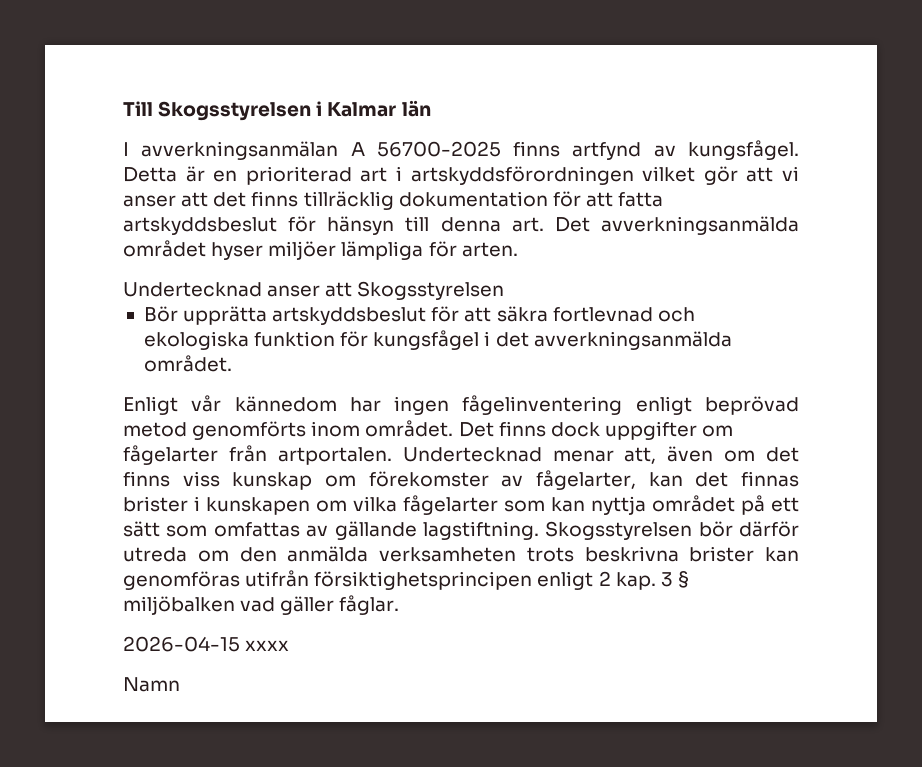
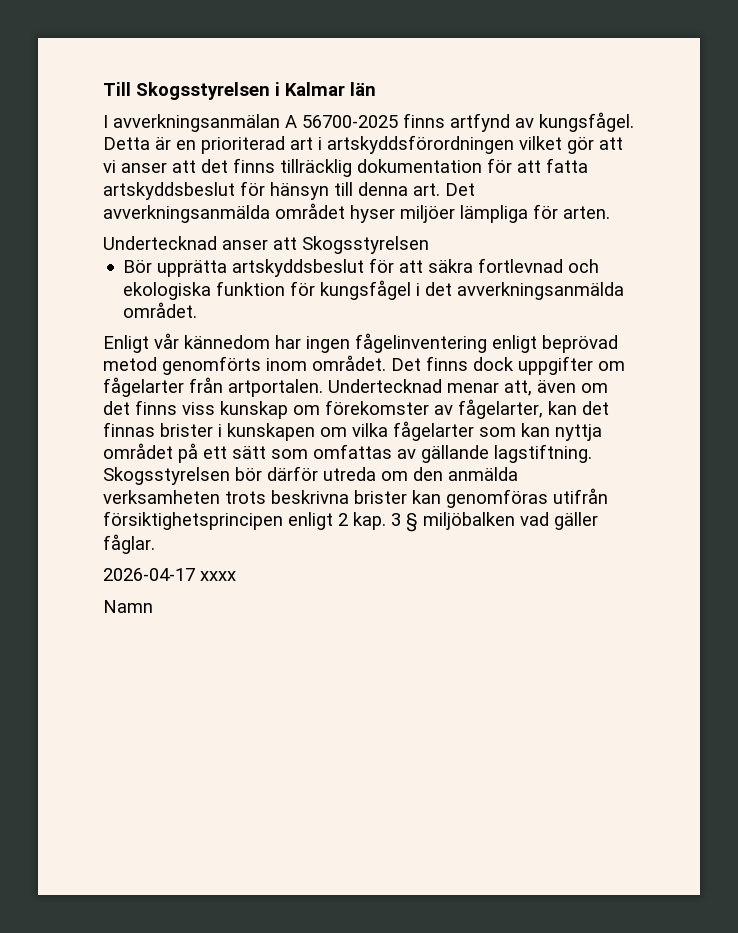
- 2026-04-15 xxxx
+ 2026-04-17 xxxx

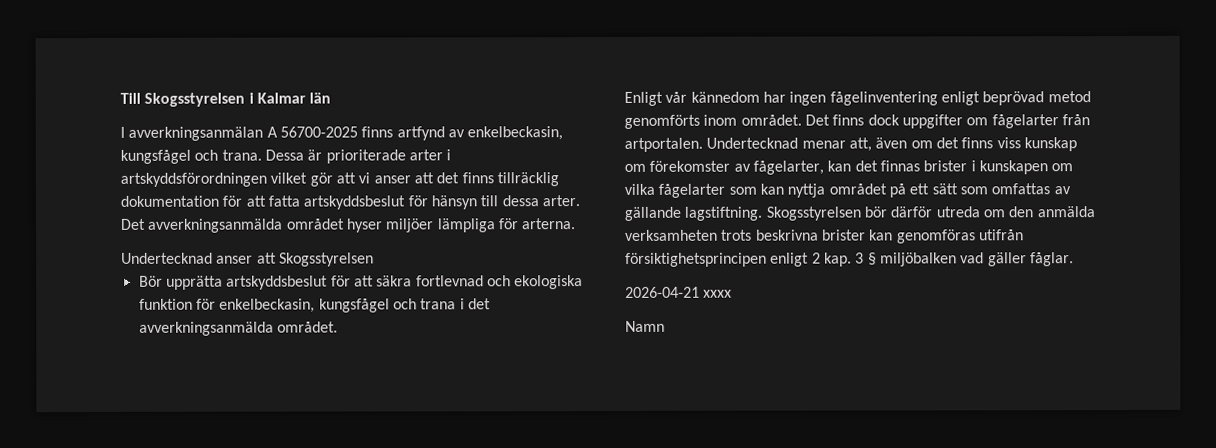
- I avverkningsanmälan A 56700-2025 finns artfynd av kungsfågel. Detta är en prioriterad art i artskyddsförordningen vilket gör att vi anser att det finns tillräcklig dokumentation för att fatta artskyddsbeslut för hänsyn till denna art. Det avverkningsanmälda området hyser miljöer lämpliga för arten.
+ I avverkningsanmälan A 56700-2025 finns artfynd av enkelbeckasin, kungsfågel och trana. Dessa är prioriterade arter i artskyddsförordningen vilket gör att vi anser att det finns tillräcklig dokumentation för att fatta artskyddsbeslut för hänsyn till dessa arter. Det avverkningsanmälda området hyser miljöer lämpliga för arterna.
- Bör upprätta artskyddsbeslut för att säkra fortlevnad och ekologiska funktion för kungsfågel i det avverkningsanmälda området.
+ Bör upprätta artskyddsbeslut för att säkra fortlevnad och ekologiska funktion för enkelbeckasin, kungsfågel och trana i det avverkningsanmälda området.
- 2026-04-17 xxxx
+ 2026-04-21 xxxx

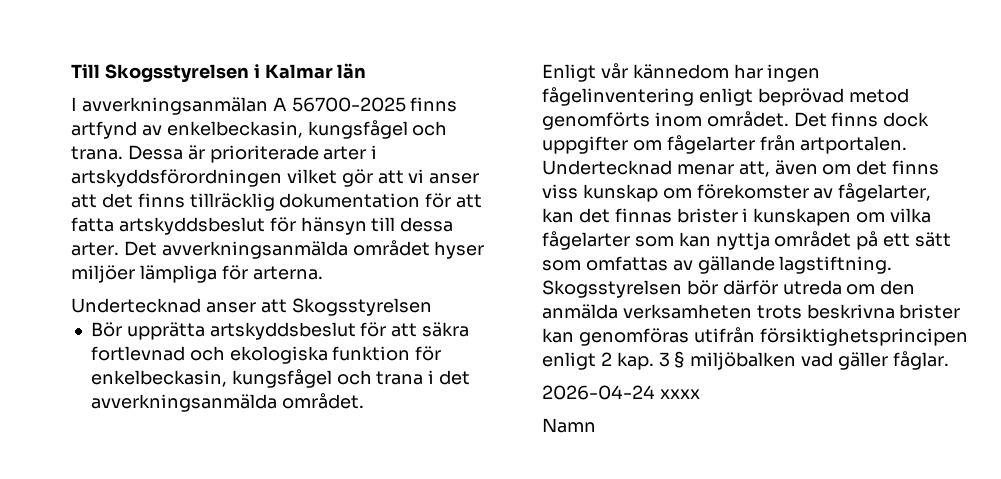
- 2026-04-21 xxxx
+ 2026-04-24 xxxx

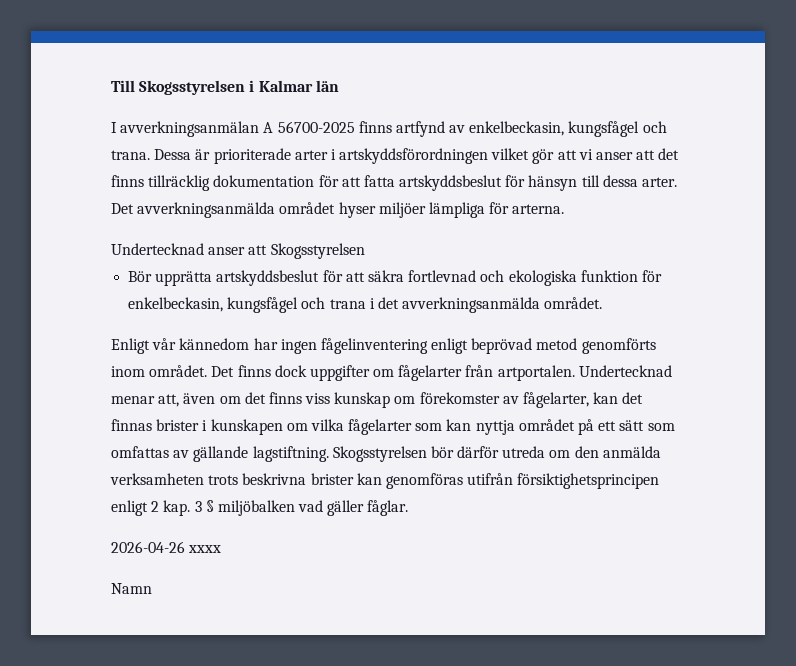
- 2026-04-24 xxxx
+ 2026-04-26 xxxx

